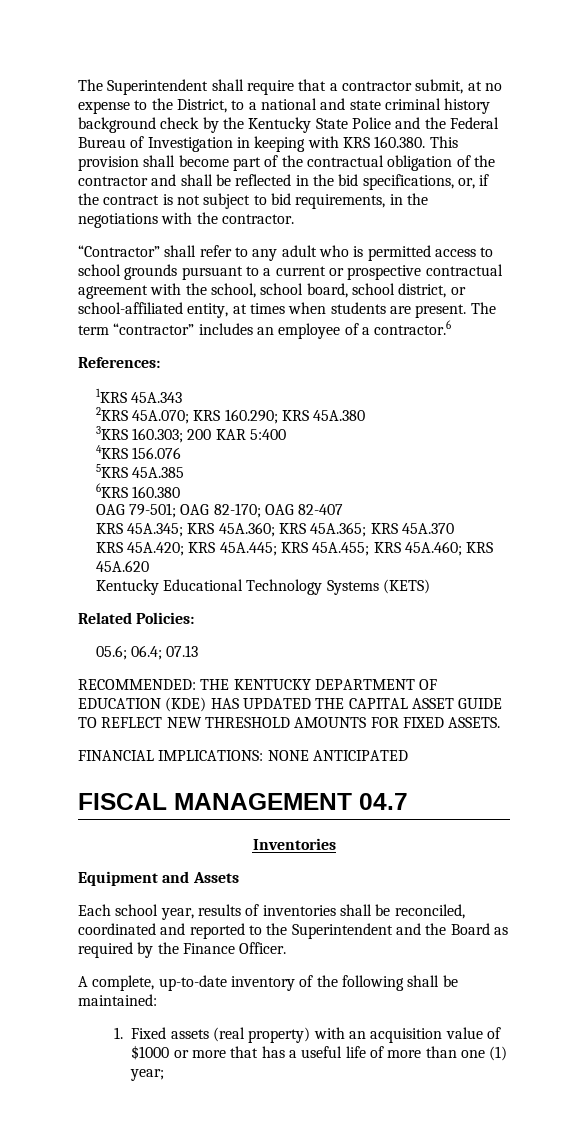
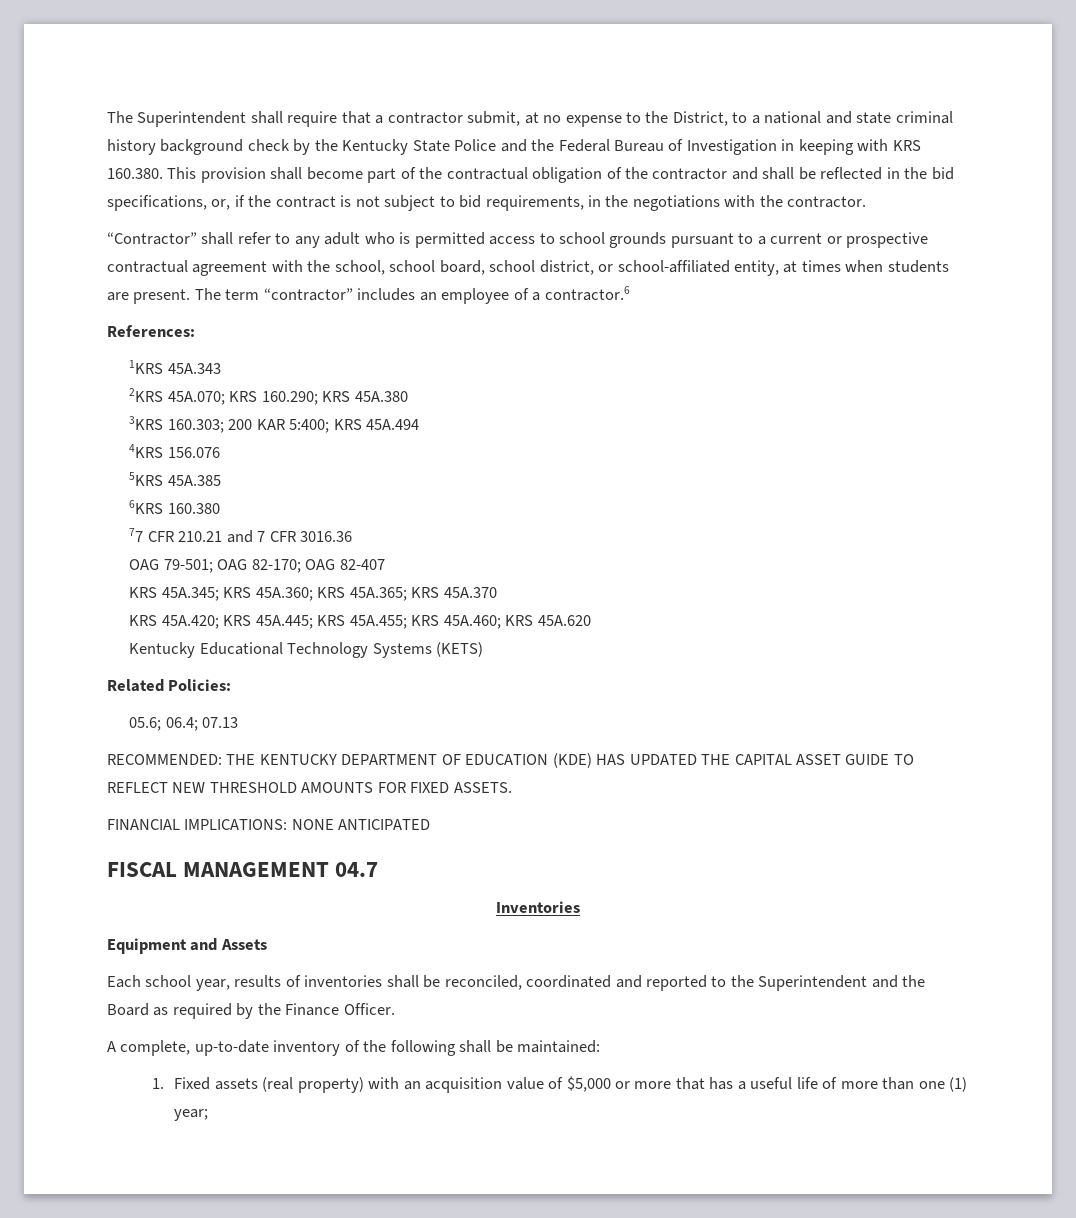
- 3KRS 160.303; 200 KAR 5:400
+ 3KRS 160.303; 200 KAR 5:400; KRS 45A.494
+ 77 CFR 210.21 and 7 CFR 3016.36
- 1. Fixed assets (real property) with an acquisition value of $1000 or more that has a useful life of more than one (1) year;
+ 1. Fixed assets (real property) with an acquisition value of $5,000 or more that has a useful life of more than one (1) year;

